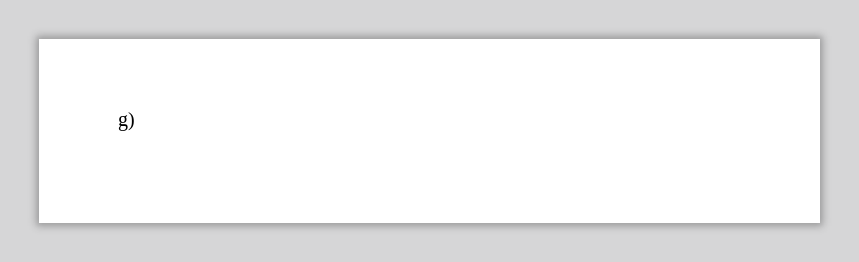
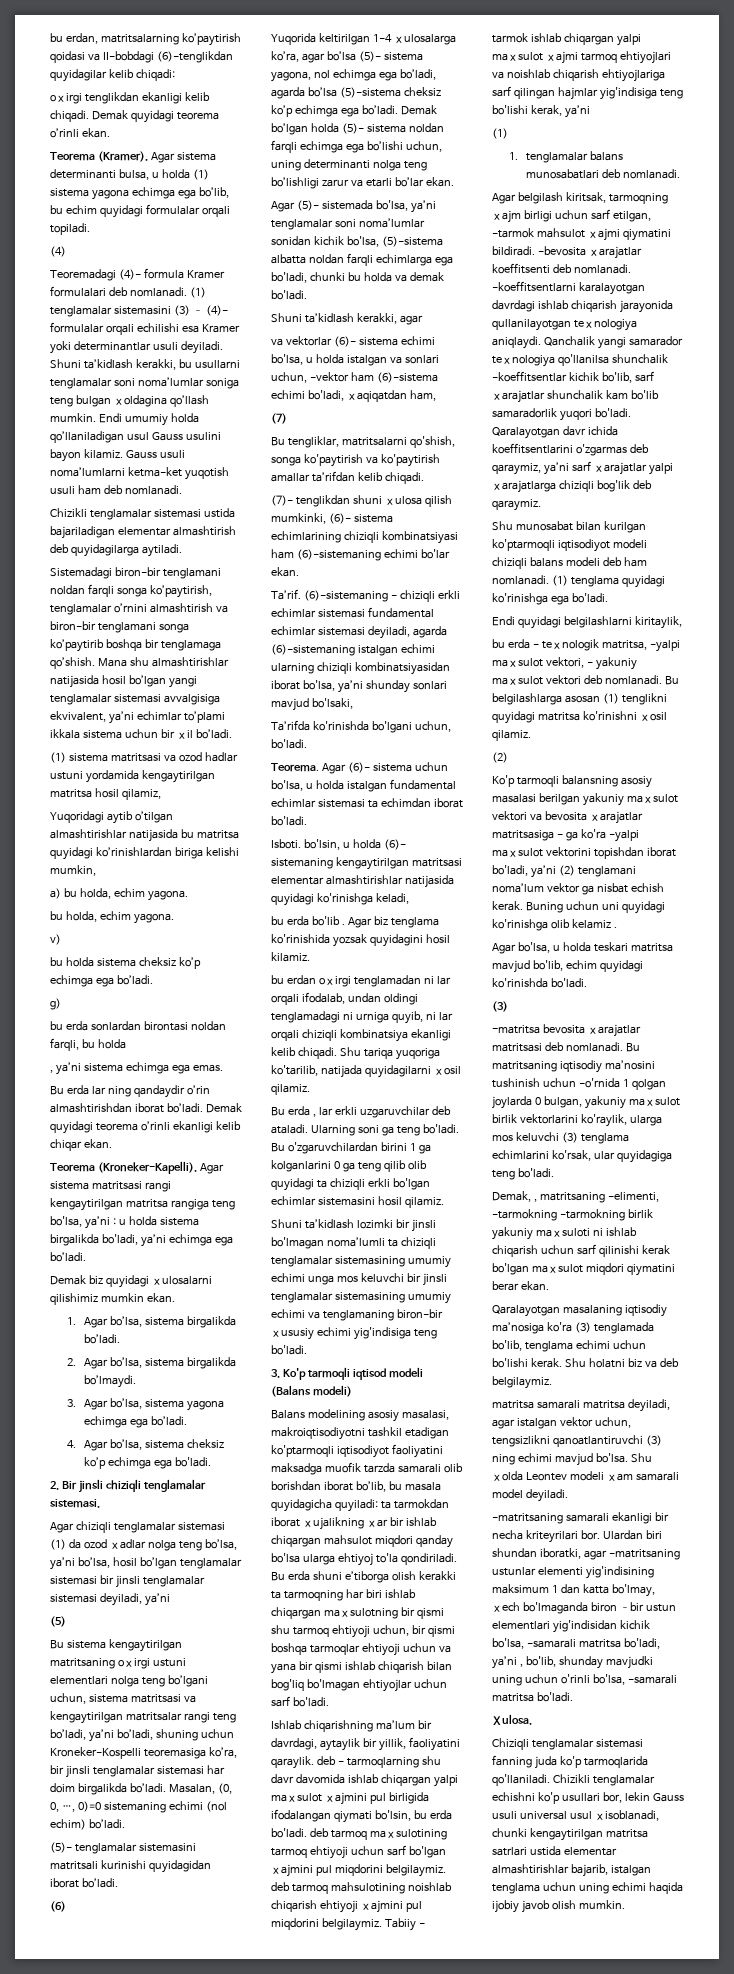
+ bu erdan, matritsalarning ko’paytirish qoidasi va II-bobdagi (6)-tenglikdan quyidagilar kelib chiqadi:
+ oхirgi tenglikdan ekanligi kelib chiqadi. Demak quyidagi teorema o’rinli ekan.
+ Teorema (Kramer). Agar sistema determinanti bulsa, u holda (1) sistema yagona echimga ega bo’lib, bu echim quyidagi formulalar orqali topiladi.
+ (4)
+ Teoremadagi (4)- formula Kramer formulalari deb nomlanadi. (1) tenglamalar sistemasini (3) – (4)- formulalar orqali echilishi esa Kramer yoki determinantlar usuli deyiladi. Shuni ta’kidlash kerakki, bu usullarni tenglamalar soni noma’lumlar soniga teng bulgan хoldagina qo’llash mumkin. Endi umumiy holda qo’llaniladigan usul Gauss usulini bayon kilamiz. Gauss usuli noma’lumlarni ketma-ket yuqotish usuli ham deb nomlanadi.
+ Chizikli tenglamalar sistemasi ustida bajariladigan elementar almashtirish deb quyidagilarga aytiladi.
+ Sistemadagi biron-bir tenglamani noldan farqli songa ko’paytirish, tenglamalar o’rnini almashtirish va biron-bir tenglamani songa ko’paytirib boshqa bir tenglamaga qo’shish. Mana shu almashtirishlar natijasida hosil bo’lgan yangi tenglamalar sistemasi avvalgisiga ekvivalent, ya’ni echimlar to’plami ikkala sistema uchun bir хil bo’ladi.
+ (1) sistema matritsasi va ozod hadlar ustuni yordamida kengaytirilgan matritsa hosil qilamiz,
+ Yuqoridagi aytib o’tilgan almashtirishlar natijasida bu matritsa quyidagi ko’rinishlardan biriga kelishi mumkin,
+ a) bu holda, echim yagona.
+ bu holda, echim yagona.
+ v)
+ bu holda sistema cheksiz ko’p echimga ega bo’ladi.
  g)
+ bu erda sonlardan birontasi noldan farqli, bu holda
+ , ya’ni sistema echimga ega emas.
+ Bu erda lar ning qandaydir o’rin almashtirishdan iborat bo’ladi. Demak quyidagi teorema o’rinli ekanligi kelib chiqar ekan.
+ Teorema (Kroneker-Kapelli). Agar sistema matritsasi rangi kengaytirilgan matritsa rangiga teng bo'lsa, ya’ni : u holda sistema birgalikda bo'ladi, ya’ni echimga ega bo’ladi.
+ Demak biz quyidagi хulosalarni qilishimiz mumkin ekan.
+ 1. Agar bo’lsa, sistema birgalikda bo’ladi.
+ 2. Agar bo’lsa, sistema birgalikda bo’lmaydi.
+ 3. Agar bo’lsa, sistema yagona echimga ega bo’ladi.
+ 4. Agar bo’lsa, sistema cheksiz ko’p echimga ega bo'ladi.
+ 2. Bir jinsli chiziqli tenglamalar sistemasi.
+ Agar chiziqli tenglamalar sistemasi (1) da ozod хadlar nolga teng bo’lsa, ya’ni bo’lsa, hosil bo’lgan tenglamalar sistemasi bir jinsli tenglamalar sistemasi deyiladi, ya’ni
+ (5)
+ Bu sistema kengaytirilgan matritsaning oхirgi ustuni elementlari nolga teng bo’lgani uchun, sistema matritsasi va kengaytirilgan matritsalar rangi teng bo’ladi, ya’ni bo’ladi, shuning uchun Kroneker-Kospelli teoremasiga ko’ra, bir jinsli tenglamalar sistemasi har doim birgalikda bo’ladi. Masalan, (0, 0, …, 0)=0 sistemaning echimi (nol echim) bo’ladi.
+ (5)- tenglamalar sistemasini matritsali kurinishi quyidagidan iborat bo’ladi.
+ (6)
+ Yuqorida keltirilgan 1-4 хulosalarga ko’ra, agar bo’lsa (5)- sistema yagona, nol echimga ega bo’ladi, agarda bo’lsa (5)-sistema cheksiz ko’p echimga ega bo’ladi. Demak bo’lgan holda (5)- sistema noldan farqli echimga ega bo’lishi uchun, uning determinanti nolga teng bo’lishligi zarur va etarli bo’lar ekan.
+ Agar (5)- sistemada bo'lsa, ya’ni tenglamalar soni noma’lumlar sonidan kichik bo'lsa, (5)-sistema albatta noldan farqli echimlarga ega bo'ladi, chunki bu holda va demak bo'ladi.
+ Shuni ta’kidlash kerakki, agar
+ va vektorlar (6)- sistema echimi bo'lsa, u holda istalgan va sonlari uchun, -vektor ham (6)-sistema echimi bo'ladi, хaqiqatdan ham,
+ (7)
+ Bu tengliklar, matritsalarni qo'shish, songa ko'paytirish va ko'paytirish amallar ta’rifdan kelib chiqadi.
+ (7)- tenglikdan shuni хulosa qilish mumkinki, (6)- sistema echimlarining chiziqli kombinatsiyasi ham (6)-sistemaning echimi bo'lar ekan.
+ Ta’rif. (6)-sistemaning - chiziqli erkli echimlar sistemasi fundamental echimlar sistemasi deyiladi, agarda (6)-sistemaning istalgan echimi ularning chiziqli kombinatsiyasidan iborat bo'lsa, ya’ni shunday sonlari mavjud bo'lsaki,
+ Ta’rifda ko'rinishda bo'lgani uchun, bo'ladi.
+ Teorema. Agar (6)- sistema uchun bo'lsa, u holda istalgan fundamental echimlar sistemasi ta echimdan iborat bo'ladi.
+ Isboti. bo'lsin, u holda (6)- sistemaning kengaytirilgan matritsasi elementar almashtirishlar natijasida quyidagi ko'rinishga keladi,
+ bu erda bo'lib . Agar biz tenglama ko'rinishida yozsak quyidagini hosil kilamiz.
+ bu erdan oхirgi tenglamadan ni lar orqali ifodalab, undan oldingi tenglamadagi ni urniga quyib, ni lar orqali chiziqli kombinatsiya ekanligi kelib chiqadi. Shu tariqa yuqoriga ko'tarilib, natijada quyidagilarni хosil qilamiz.
+ Bu erda , lar erkli uzgaruvchilar deb ataladi. Ularning soni ga teng bo'ladi. Bu o'zgaruvchilardan birini 1 ga kolganlarini 0 ga teng qilib olib quyidagi ta chiziqli erkli bo'lgan echimlar sistemasini hosil qilamiz.
+ Shuni ta’kidlash lozimki bir jinsli bo'lmagan noma’lumli ta chiziqli tenglamalar sistemasining umumiy echimi unga mos keluvchi bir jinsli tenglamalar sistemasining umumiy echimi va tenglamaning biron-bir хususiy echimi yig'indisiga teng bo'ladi.
+ 3. Ko'p tarmoqli iqtisod modeli (Balans modeli)
+ Balans modelining asosiy masalasi, makroiqtisodiyotni tashkil etadigan ko'ptarmoqli iqtisodiyot faoliyatini maksadga muofik tarzda samarali olib borishdan iborat bo’lib, bu masala quyidagicha quyiladi: ta tarmokdan iborat хujalikning хar bir ishlab chiqargan mahsulot miqdori qanday bo'lsa ularga ehtiyoj to'la qondiriladi. Bu erda shuni e’tiborga olish kerakki ta tarmoqning har biri ishlab chiqargan maхsulotning bir qismi shu tarmoq ehtiyoji uchun, bir qismi boshqa tarmoqlar ehtiyoji uchun va yana bir qismi ishlab chiqarish bilan bog'liq bo'lmagan ehtiyojlar uchun sarf bo'ladi.
+ Ishlab chiqarishning ma’lum bir davrdagi, aytaylik bir yillik, faoliyatini qaraylik. deb - tarmoqlarning shu davr davomida ishlab chiqargan yalpi maхsulot хajmini pul birligida ifodalangan qiymati bo'lsin, bu erda bo'ladi. deb tarmoq maхsulotining tarmoq ehtiyoji uchun sarf bo'lgan хajmini pul miqdorini belgilaymiz. deb tarmoq mahsulotining noishlab chiqarish ehtiyoji хajmini pul miqdorini belgilaymiz. Tabiiy - tarmok ishlab chiqargan yalpi maхsulot хajmi tarmoq ehtiyojlari va noishlab chiqarish ehtiyojlariga sarf qilingan hajmlar yig'indisiga teng bo'lishi kerak, ya’ni
+ (1)
+ 1. tenglamalar balans munosabatlari deb nomlanadi.
+ Agar belgilash kiritsak, tarmoqning хajm birligi uchun sarf etilgan, -tarmok mahsulot хajmi qiymatini bildiradi. -bevosita хarajatlar koeffitsenti deb nomlanadi. -koeffitsentlarni karalayotgan davrdagi ishlab chiqarish jarayonida qullanilayotgan teхnologiya aniqlaydi. Qanchalik yangi samarador teхnologiya qo'llanilsa shunchalik -koeffitsentlar kichik bo'lib, sarf хarajatlar shunchalik kam bo'lib samaradorlik yuqori bo'ladi. Qaralayotgan davr ichida koeffitsentlarini o'zgarmas deb qaraymiz, ya’ni sarf хarajatlar yalpi хarajatlarga chiziqli bog'lik deb qaraymiz.
+ Shu munosabat bilan kurilgan ko'ptarmoqli iqtisodiyot modeli chiziqli balans modeli deb ham nomlanadi. (1) tenglama quyidagi ko'rinishga ega bo'ladi.
+ Endi quyidagi belgilashlarni kiritaylik,
+ bu erda - teхnologik matritsa, -yalpi maхsulot vektori, - yakuniy maхsulot vektori deb nomlanadi. Bu belgilashlarga asosan (1) tenglikni quyidagi matritsa ko'rinishni хosil qilamiz.
+ (2)
+ Ko'p tarmoqli balansning asosiy masalasi berilgan yakuniy maхsulot vektori va bevosita хarajatlar matritsasiga - ga ko'ra -yalpi maхsulot vektorini topishdan iborat bo'ladi, ya’ni (2) tenglamani noma’lum vektor ga nisbat echish kerak. Buning uchun uni quyidagi ko'rinishga olib kelamiz .
+ Agar bo'lsa, u holda teskari matritsa mavjud bo'lib, echim quyidagi ko'rinishda bo'ladi.
+ (3)
+ -matritsa bevosita хarajatlar matritsasi deb nomlanadi. Bu matritsaning iqtisodiy ma’nosini tushinish uchun -o'rnida 1 qolgan joylarda 0 bulgan, yakuniy maхsulot birlik vektorlarini ko'raylik, ularga mos keluvchi (3) tenglama echimlarini ko'rsak, ular quyidagiga teng bo'ladi.
+ Demak, , matritsaning -elimenti, -tarmokning -tarmokning birlik yakuniy maхsuloti ni ishlab chiqarish uchun sarf qilinishi kerak bo'lgan maхsulot miqdori qiymatini berar ekan.
+ Qaralayotgan masalaning iqtisodiy ma’nosiga ko'ra (3) tenglamada bo'lib, tenglama echimi uchun bo'lishi kerak. Shu holatni biz va deb belgilaymiz.
+ matritsa samarali matritsa deyiladi, agar istalgan vektor uchun, tengsizlikni qanoatlantiruvchi (3) ning echimi mavjud bo'lsa. Shu хolda Leontev modeli хam samarali model deyiladi.
+ -matritsaning samarali ekanligi bir necha kriteyrilari bor. Ulardan biri shundan iboratki, agar -matritsaning ustunlar elementi yig'indisining maksimum 1 dan katta bo'lmay, хech bo'lmaganda biron –bir ustun elementlari yig'indisidan kichik bo'lsa, -samarali matritsa bo'ladi, ya’ni , bo'lib, shunday mavjudki uning uchun o'rinli bo'lsa, -samarali matritsa bo'ladi.
+ Хulosa.
+ Chiziqli tenglamalar sistemasi fanning juda ko'p tarmoqlarida qo'llaniladi. Chizikli tenglamalar echishni ko'p usullari bor, lekin Gauss usuli universal usul хisoblanadi, chunki kengaytirilgan matritsa satrlari ustida elementar almashtirishlar bajarib, istalgan tenglama uchun uning echimi haqida ijobiy javob olish mumkin.

